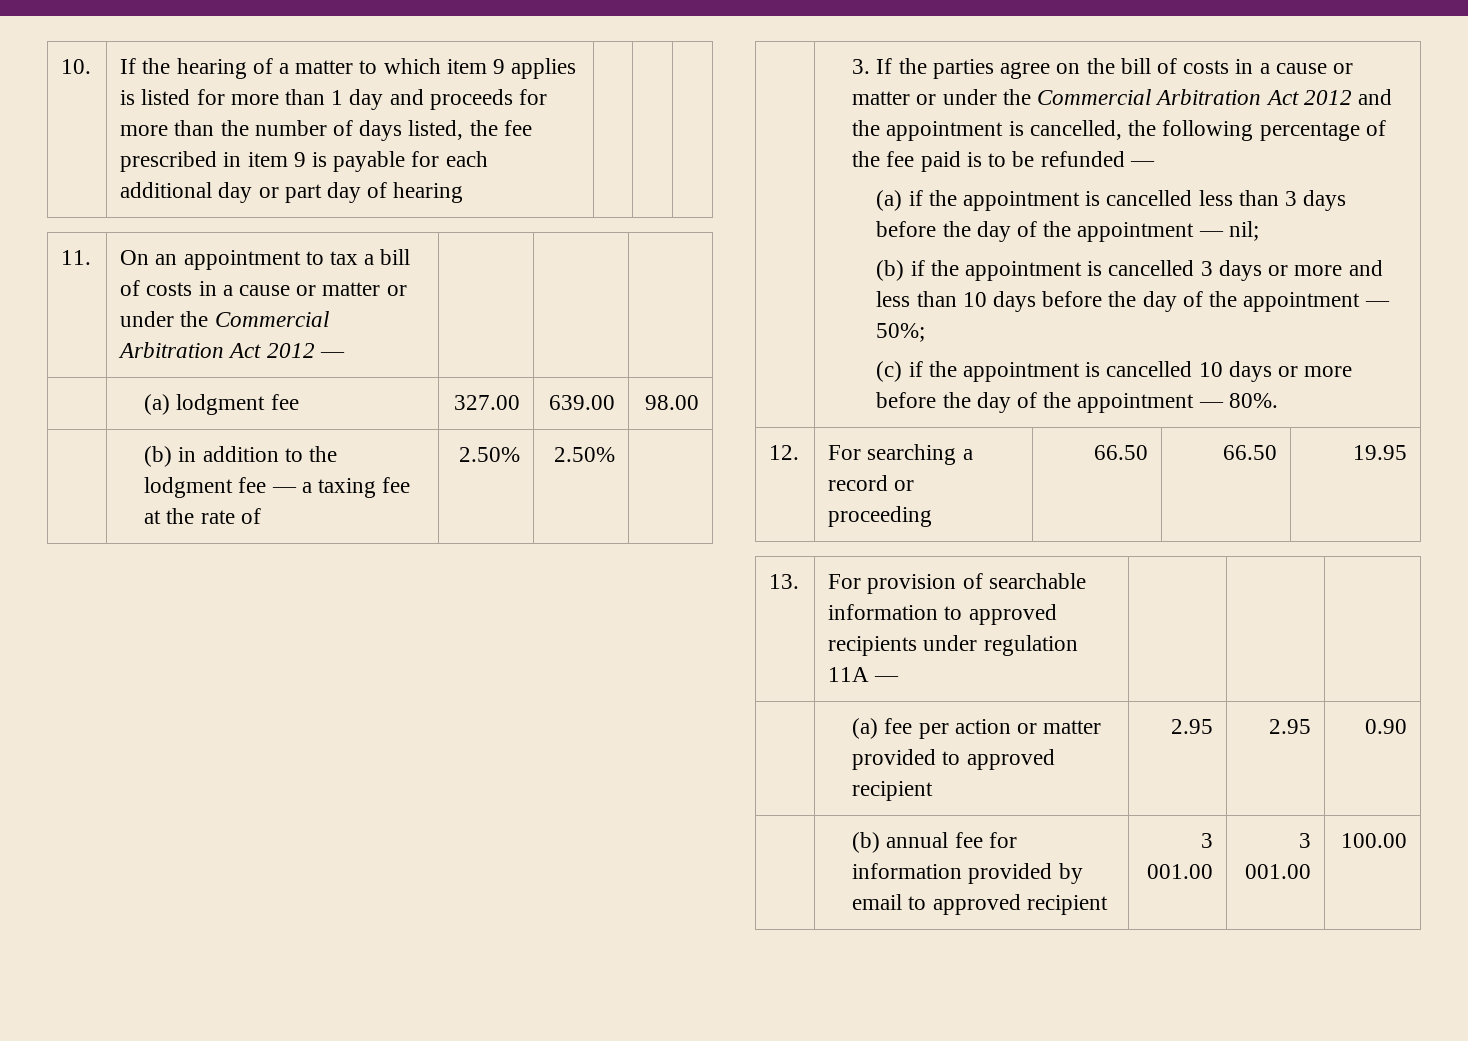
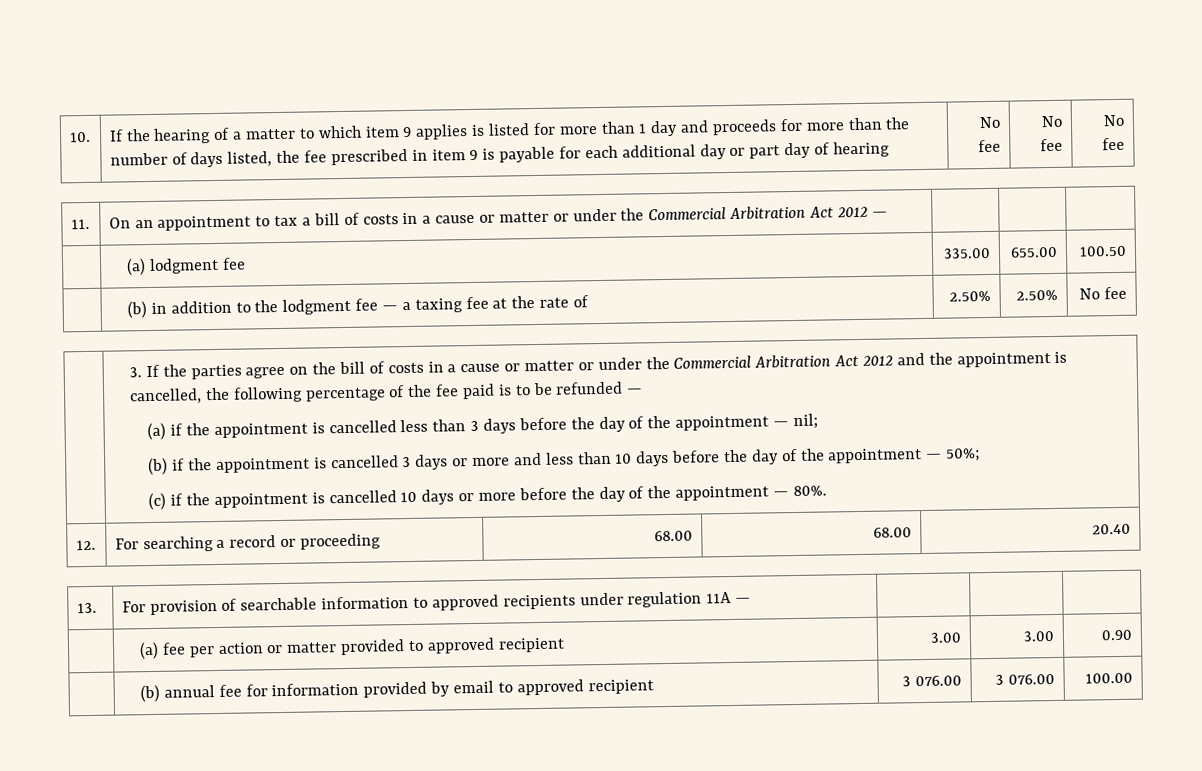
+ No fee | No fee | No fee
- | (a) lodgment fee | 327.00 | 639.00 | 98.00
+ | (a) lodgment fee | 335.00 | 655.00 | 100.50
- | (b) in addition to the lodgment fee — a taxing fee at the rate of | 2.50% | 2.50% |
+ | (b) in addition to the lodgment fee — a taxing fee at the rate of | 2.50% | 2.50% | No fee
- 12. | For searching a record or proceeding | 66.50 | 66.50 | 19.95
+ 12. | For searching a record or proceeding | 68.00 | 68.00 | 20.40
- | (a) fee per action or matter provided to approved recipient | 2.95 | 2.95 | 0.90
+ | (a) fee per action or matter provided to approved recipient | 3.00 | 3.00 | 0.90
- | (b) annual fee for information provided by email to approved recipient | 3 001.00 | 3 001.00 | 100.00
+ | (b) annual fee for information provided by email to approved recipient | 3 076.00 | 3 076.00 | 100.00

